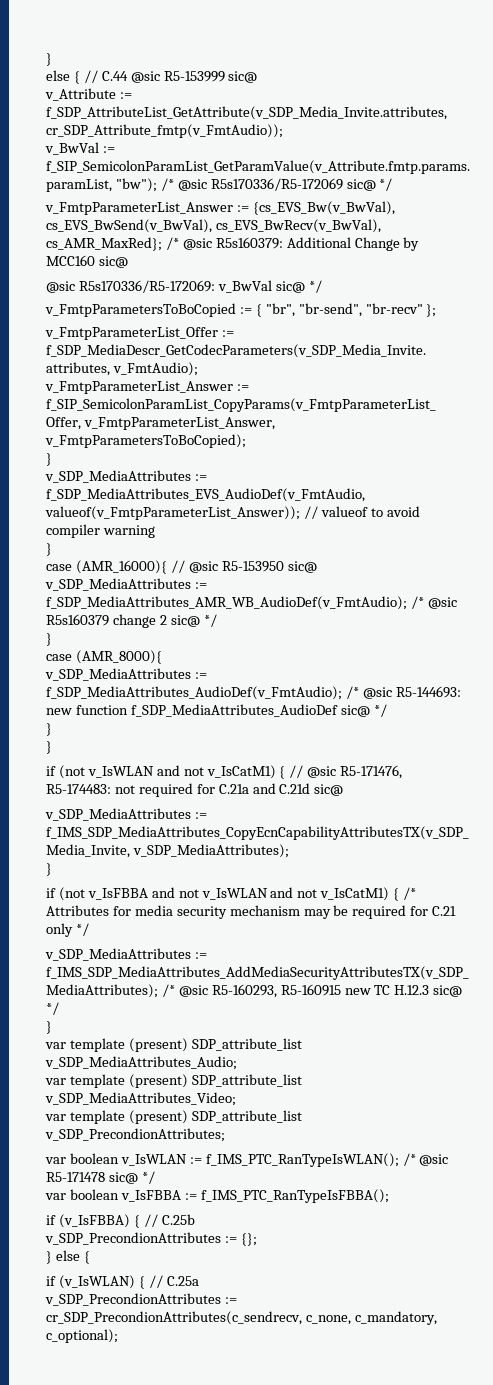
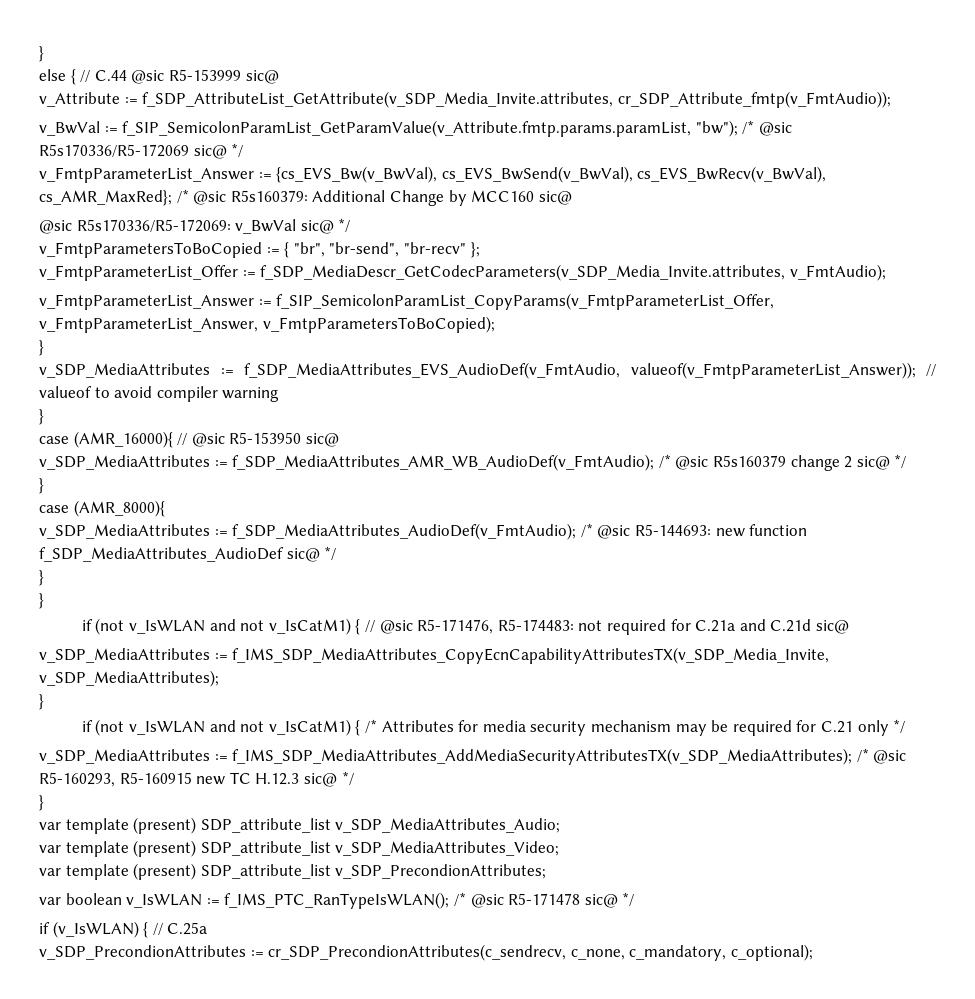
- if (not v_IsFBBA and not v_IsWLAN and not v_IsCatM1) { /* Attributes for media security mechanism may be required for C.21 only */
+ if (not v_IsWLAN and not v_IsCatM1) { /* Attributes for media security mechanism may be required for C.21 only */
- var boolean v_IsFBBA := f_IMS_PTC_RanTypeIsFBBA();
- if (v_IsFBBA) { // C.25b
- v_SDP_PrecondionAttributes := {};
- } else {

